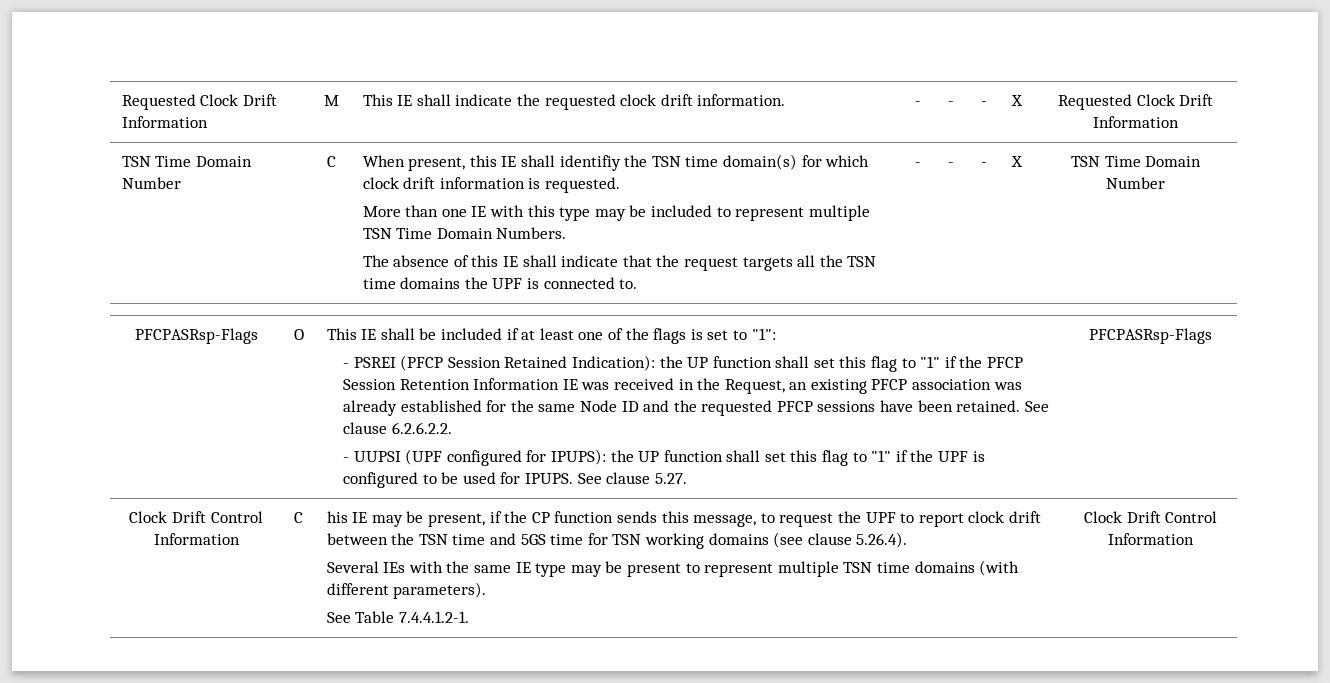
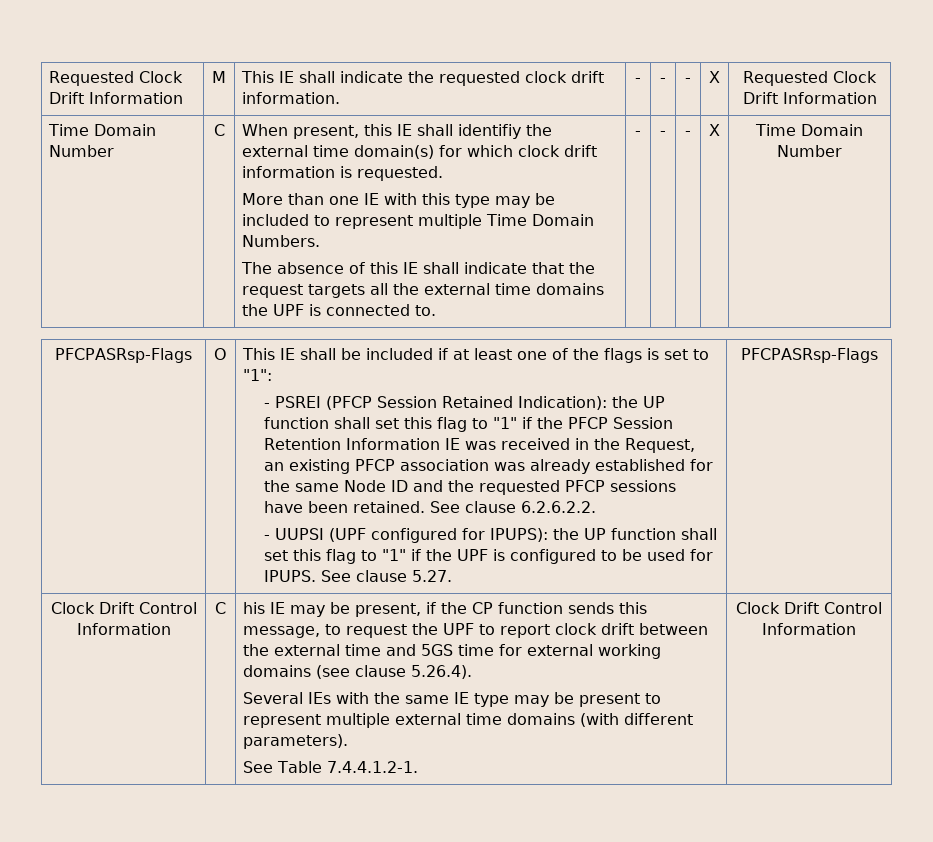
  Requested Clock Drift Information | M | This IE shall indicate the requested clock drift information. | - | - | - | X | Requested Clock Drift Information
- TSN Time Domain Number
+ Time Domain Number
- When present, this IE shall identifiy the TSN time domain(s) for which clock drift information is requested.
+ When present, this IE shall identifiy the external time domain(s) for which clock drift information is requested.
- More than one IE with this type may be included to represent multiple TSN Time Domain Numbers.
+ More than one IE with this type may be included to represent multiple Time Domain Numbers.
- The absence of this IE shall indicate that the request targets all the TSN time domains the UPF is connected to.
+ The absence of this IE shall indicate that the request targets all the external time domains the UPF is connected to.
- X | TSN Time Domain Number
+ X | Time Domain Number
- his IE may be present, if the CP function sends this message, to request the UPF to report clock drift between the TSN time and 5GS time for TSN working domains (see clause 5.26.4).
+ his IE may be present, if the CP function sends this message, to request the UPF to report clock drift between the external time and 5GS time for external working domains (see clause 5.26.4).
- Several IEs with the same IE type may be present to represent multiple TSN time domains (with different parameters).
+ Several IEs with the same IE type may be present to represent multiple external time domains (with different parameters).

